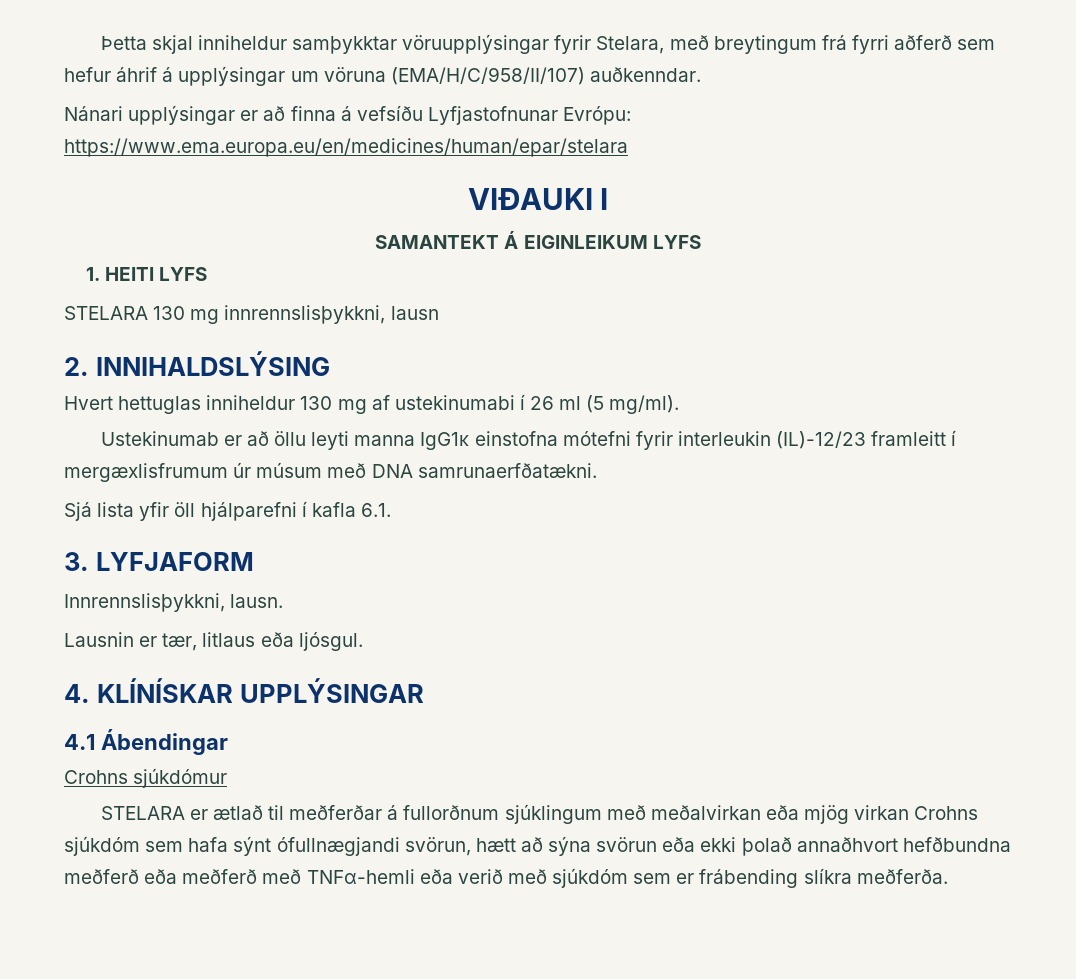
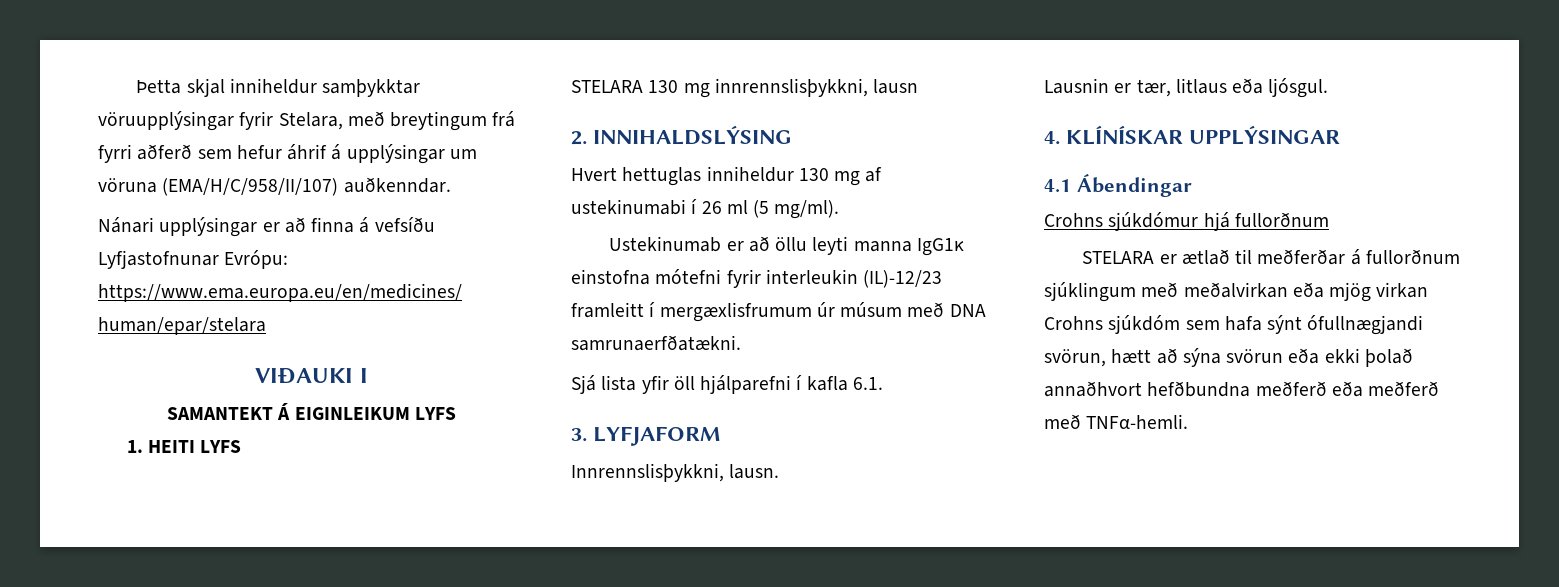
- Crohns sjúkdómur
+ Crohns sjúkdómur hjá fullorðnum
- STELARA er ætlað til meðferðar á fullorðnum sjúklingum með meðalvirkan eða mjög virkan Crohns sjúkdóm sem hafa sýnt ófullnægjandi svörun, hætt að sýna svörun eða ekki þolað annaðhvort hefðbundna meðferð eða meðferð með TNFα-hemli eða verið með sjúkdóm sem er frábending slíkra meðferða.
+ STELARA er ætlað til meðferðar á fullorðnum sjúklingum með meðalvirkan eða mjög virkan Crohns sjúkdóm sem hafa sýnt ófullnægjandi svörun, hætt að sýna svörun eða ekki þolað annaðhvort hefðbundna meðferð eða meðferð með TNFα-hemli.

